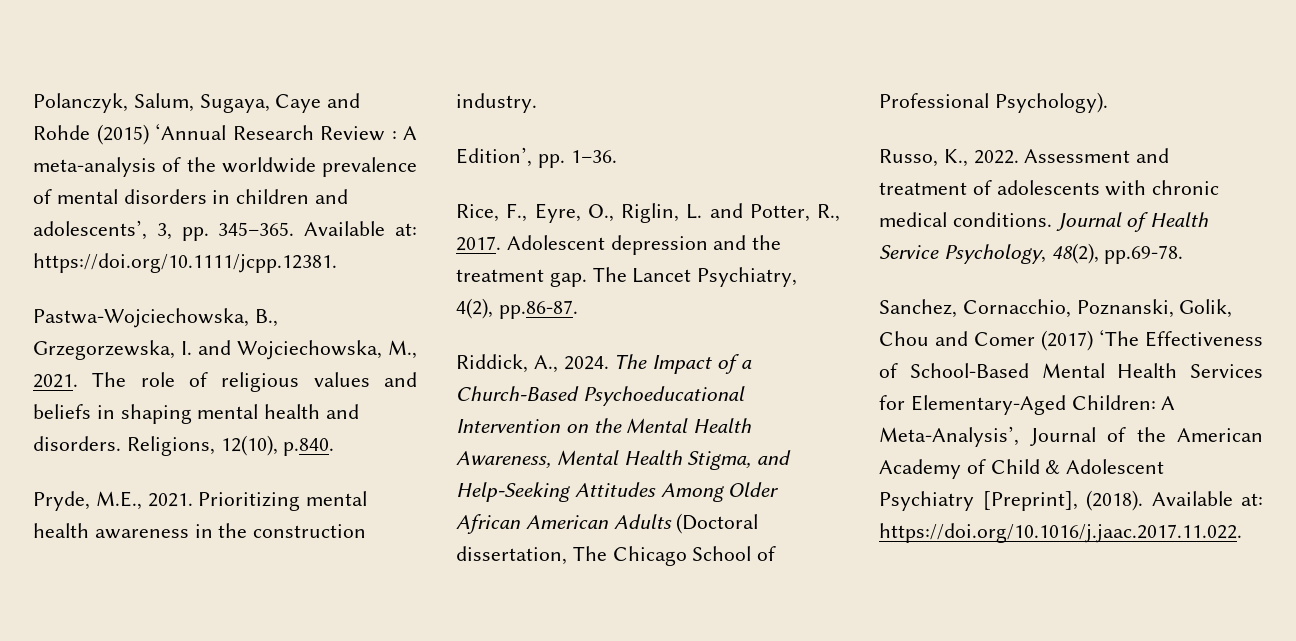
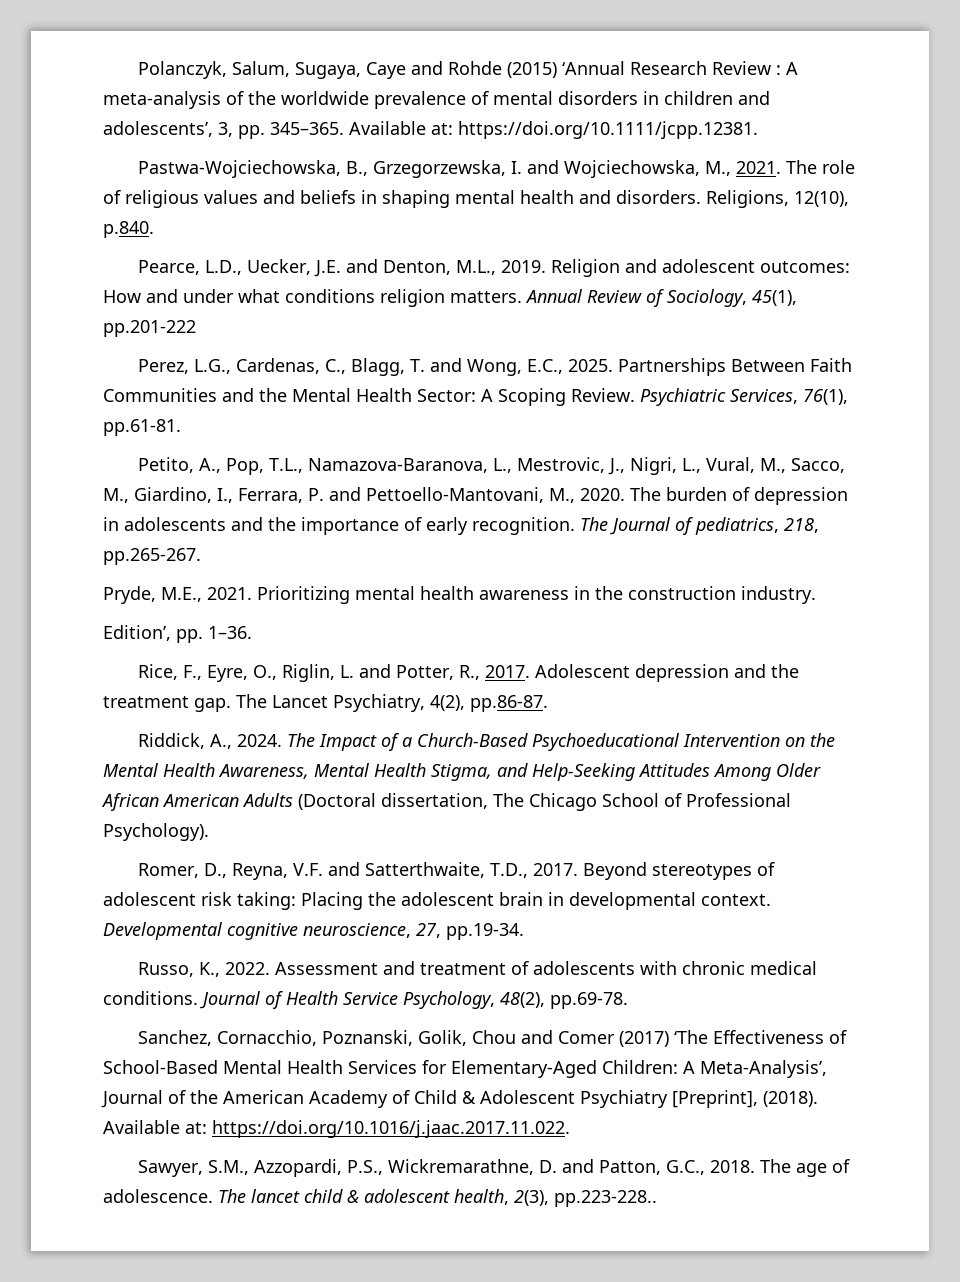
+ Pearce, L.D., Uecker, J.E. and Denton, M.L., 2019. Religion and adolescent outcomes: How and under what conditions religion matters. Annual Review of Sociology, 45(1), pp.201-222
+ Perez, L.G., Cardenas, C., Blagg, T. and Wong, E.C., 2025. Partnerships Between Faith Communities and the Mental Health Sector: A Scoping Review. Psychiatric Services, 76(1), pp.61-81.
+ Petito, A., Pop, T.L., Namazova-Baranova, L., Mestrovic, J., Nigri, L., Vural, M., Sacco, M., Giardino, I., Ferrara, P. and Pettoello-Mantovani, M., 2020. The burden of depression in adolescents and the importance of early recognition. The Journal of pediatrics, 218, pp.265-267.
+ Romer, D., Reyna, V.F. and Satterthwaite, T.D., 2017. Beyond stereotypes of adolescent risk taking: Placing the adolescent brain in developmental context. Developmental cognitive neuroscience, 27, pp.19-34.
+ Sawyer, S.M., Azzopardi, P.S., Wickremarathne, D. and Patton, G.C., 2018. The age of adolescence. The lancet child & adolescent health, 2(3), pp.223-228..

